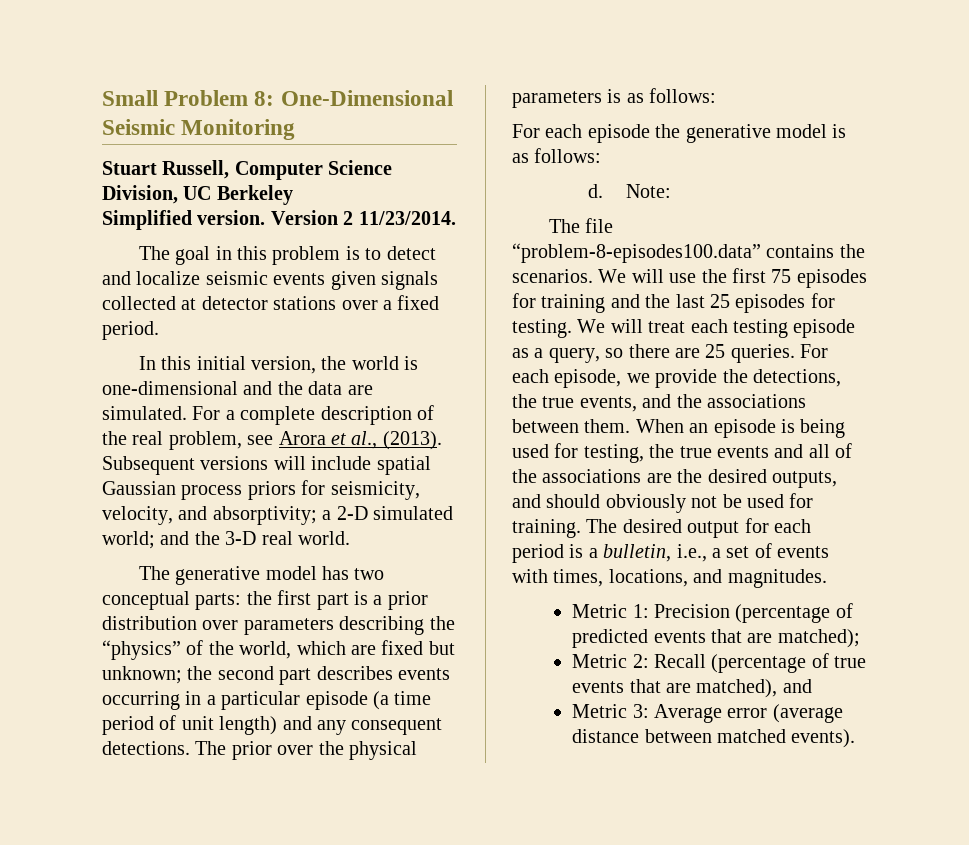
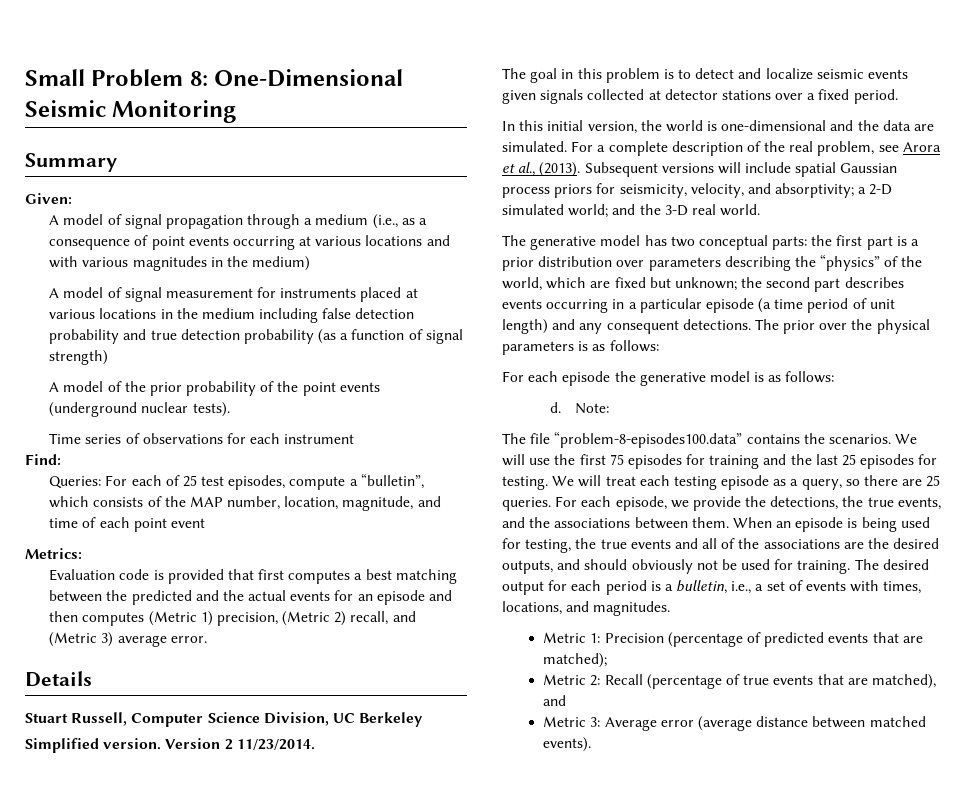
+ Summary
+ Given:
+ A model of signal propagation through a medium (i.e., as a consequence of point events occurring at various locations and with various magnitudes in the medium)
+ A model of signal measurement for instruments placed at various locations in the medium including false detection probability and true detection probability (as a function of signal strength)
+ A model of the prior probability of the point events (underground nuclear tests).
+ Time series of observations for each instrument
+ Find:
+ Queries: For each of 25 test episodes, compute a “bulletin”, which consists of the MAP number, location, magnitude, and time of each point event
+ Metrics:
+ Evaluation code is provided that first computes a best matching between the predicted and the actual events for an episode and then computes (Metric 1) precision, (Metric 2) recall, and (Metric 3) average error.
+ Details

